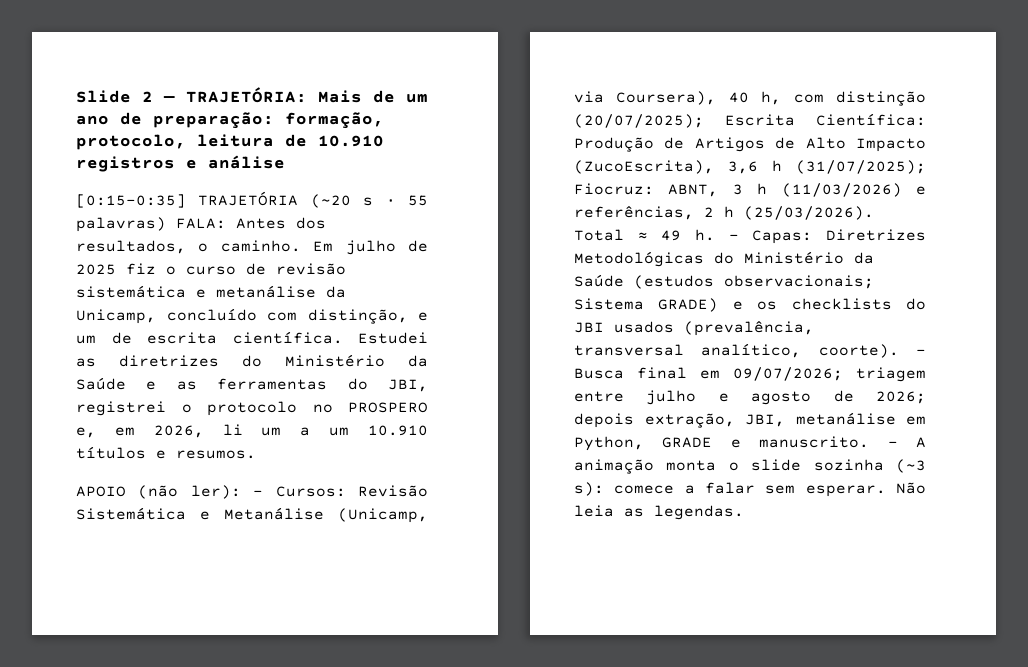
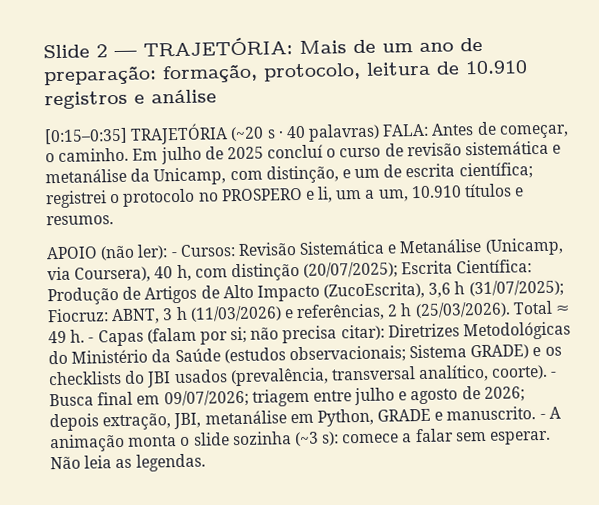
- [0:15–0:35] TRAJETÓRIA (~20 s · 55 palavras) FALA: Antes dos resultados, o caminho.
+ [0:15–0:35] TRAJETÓRIA (~20 s · 40 palavras) FALA: Antes de começar, o caminho.
- Em julho de 2025 fiz o curso de revisão sistemática e metanálise da Unicamp, concluído com distinção, e um de escrita científica. Estudei as diretrizes do Ministério da Saúde e as ferramentas do JBI, registrei o protocolo no PROSPERO e, em 2026, li um a um 10.910 títulos e resumos.
+ Em julho de 2025 concluí o curso de revisão sistemática e metanálise da Unicamp, com distinção, e um de escrita científica; registrei o protocolo no PROSPERO e li, um a um, 10.910 títulos e resumos.
- - Capas: Diretrizes Metodológicas do Ministério da Saúde (estudos observacionais; Sistema GRADE) e os checklists do JBI usados (prevalência, transversal analítico, coorte).
+ - Capas (falam por si; não precisa citar): Diretrizes Metodológicas do Ministério da Saúde (estudos observacionais; Sistema GRADE) e os checklists do JBI usados (prevalência, transversal analítico, coorte).

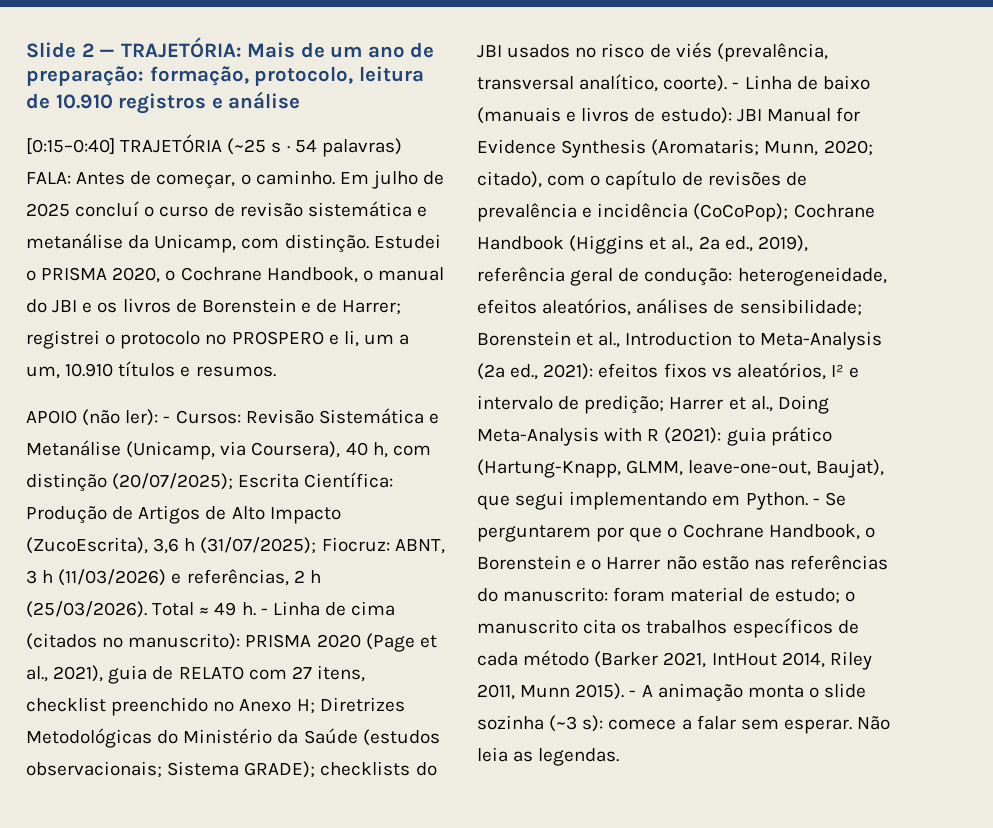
- [0:15–0:35] TRAJETÓRIA (~20 s · 40 palavras) FALA: Antes de começar, o caminho.
+ [0:15–0:40] TRAJETÓRIA (~25 s · 54 palavras) FALA: Antes de começar, o caminho.
- Em julho de 2025 concluí o curso de revisão sistemática e metanálise da Unicamp, com distinção, e um de escrita científica; registrei o protocolo no PROSPERO e li, um a um, 10.910 títulos e resumos.
+ Em julho de 2025 concluí o curso de revisão sistemática e metanálise da Unicamp, com distinção. Estudei o PRISMA 2020, o Cochrane Handbook, o manual do JBI e os livros de Borenstein e de Harrer; registrei o protocolo no PROSPERO e li, um a um, 10.910 títulos e resumos.
- - Capas (falam por si; não precisa citar): Diretrizes Metodológicas do Ministério da Saúde (estudos observacionais; Sistema GRADE) e os checklists do JBI usados (prevalência, transversal analítico, coorte).
+ - Linha de cima (citados no manuscrito): PRISMA 2020 (Page et al., 2021), guia de RELATO com 27 itens, checklist preenchido no Anexo H; Diretrizes Metodológicas do Ministério da Saúde (estudos observacionais; Sistema GRADE); checklists do JBI usados no risco de viés (prevalência, transversal analítico, coorte).
- - Busca final em 09/07/2026; triagem entre julho e agosto de 2026; depois extração, JBI, metanálise em Python, GRADE e manuscrito.
+ - Linha de baixo (manuais e livros de estudo): JBI Manual for Evidence Synthesis (Aromataris; Munn, 2020; citado), com o capítulo de revisões de prevalência e incidência (CoCoPop); Cochrane Handbook (Higgins et al., 2ª ed., 2019), referência geral de condução: heterogeneidade, efeitos aleatórios, análises de sensibilidade; Borenstein et al., Introduction to Meta-Analysis (2ª ed., 2021): efeitos fixos vs aleatórios, I² e intervalo de predição; Harrer et al., Doing Meta-Analysis with R (2021): guia prático (Hartung-Knapp, GLMM, leave-one-out, Baujat), que segui implementando em Python. - Se perguntarem por que o Cochrane Handbook, o Borenstein e o Harrer não estão nas referências do manuscrito: foram material de estudo; o manuscrito cita os trabalhos específicos de cada método (Barker 2021, IntHout 2014, Riley 2011, Munn 2015).

